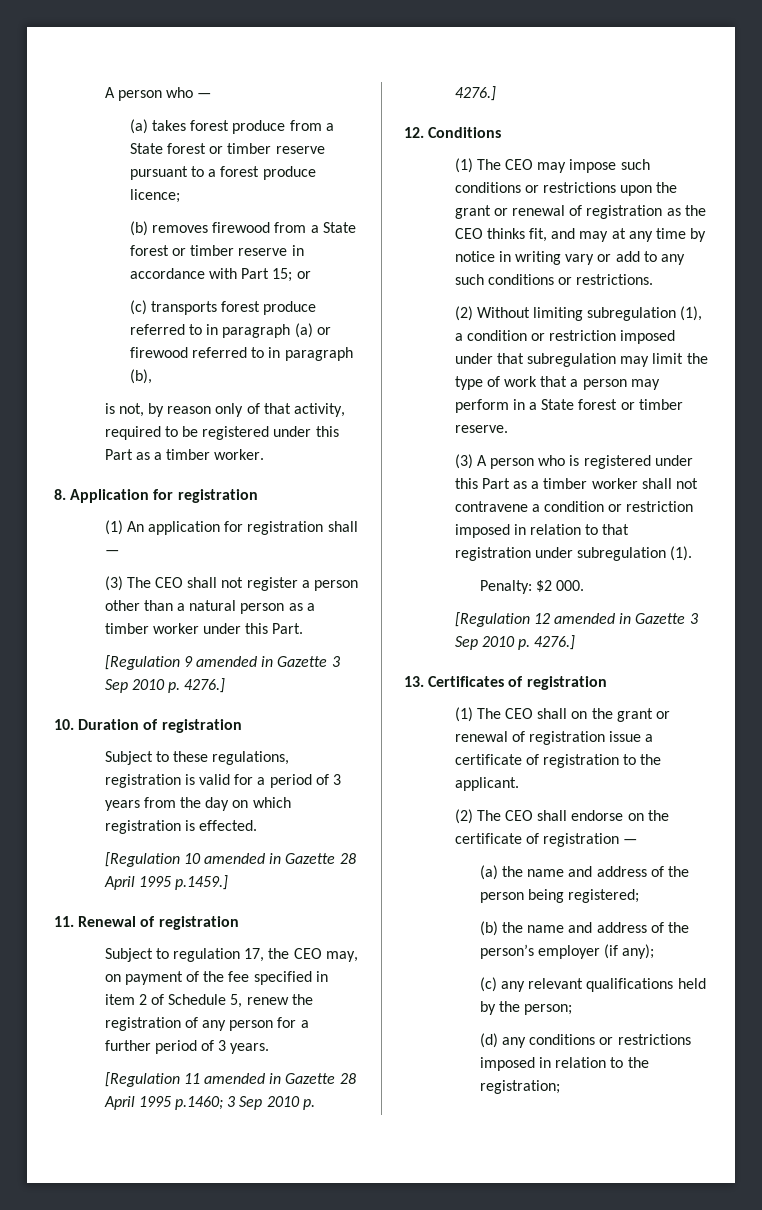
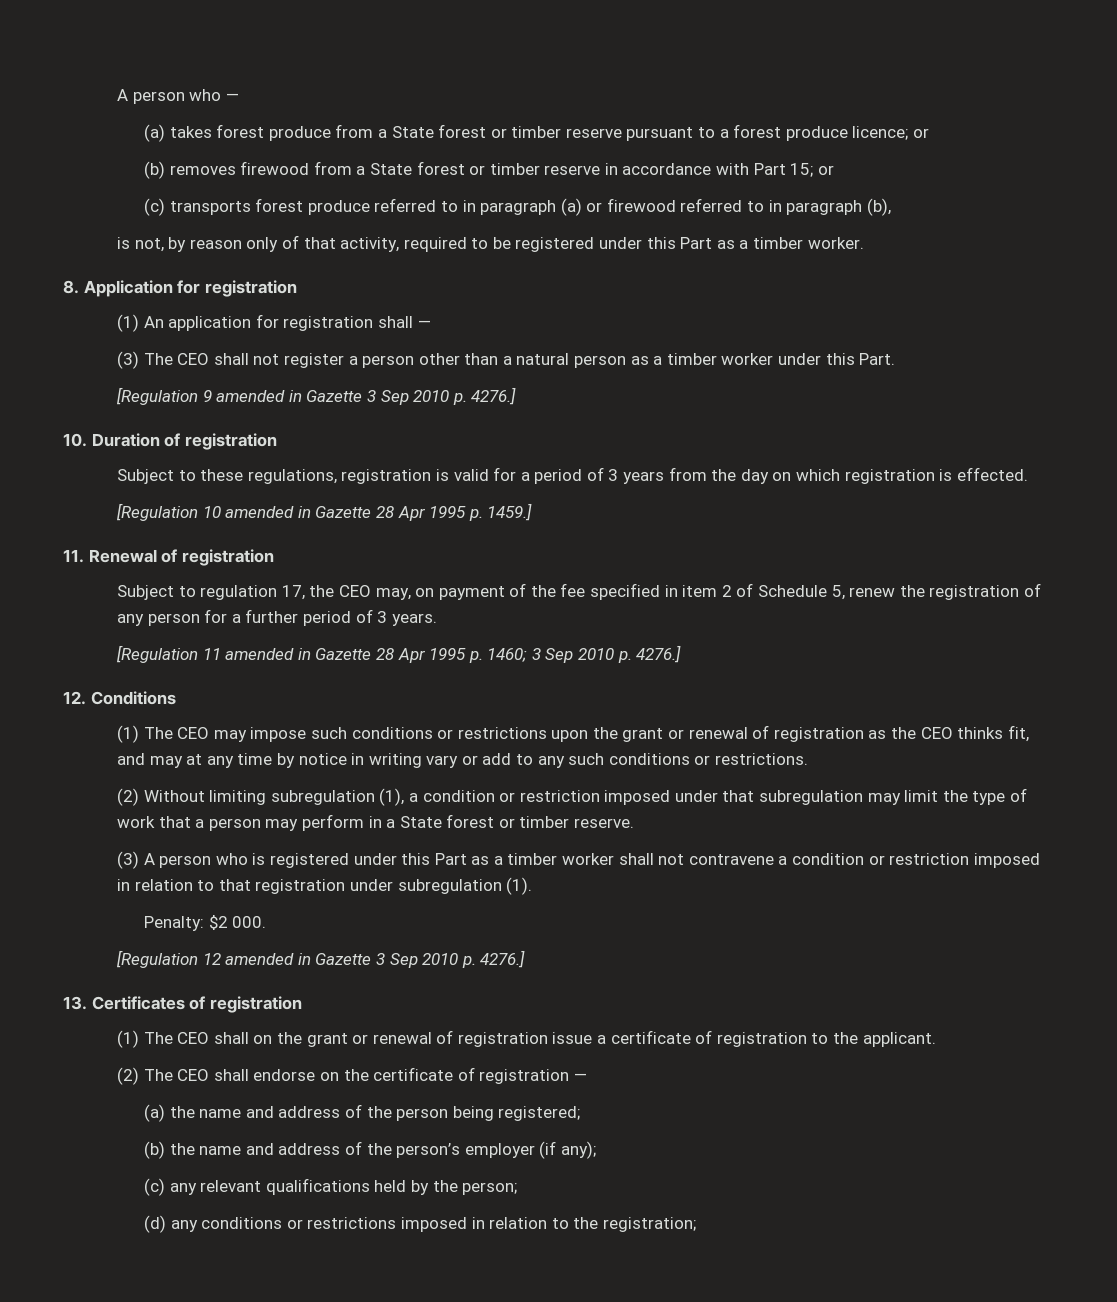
- (a) takes forest produce from a State forest or timber reserve pursuant to a forest produce licence;
+ (a) takes forest produce from a State forest or timber reserve pursuant to a forest produce licence; or
- [Regulation 10 amended in Gazette 28 April 1995 p.1459.]
+ [Regulation 10 amended in Gazette 28 Apr 1995 p. 1459.]
- [Regulation 11 amended in Gazette 28 April 1995 p.1460; 3 Sep 2010 p. 4276.]
+ [Regulation 11 amended in Gazette 28 Apr 1995 p. 1460; 3 Sep 2010 p. 4276.]

